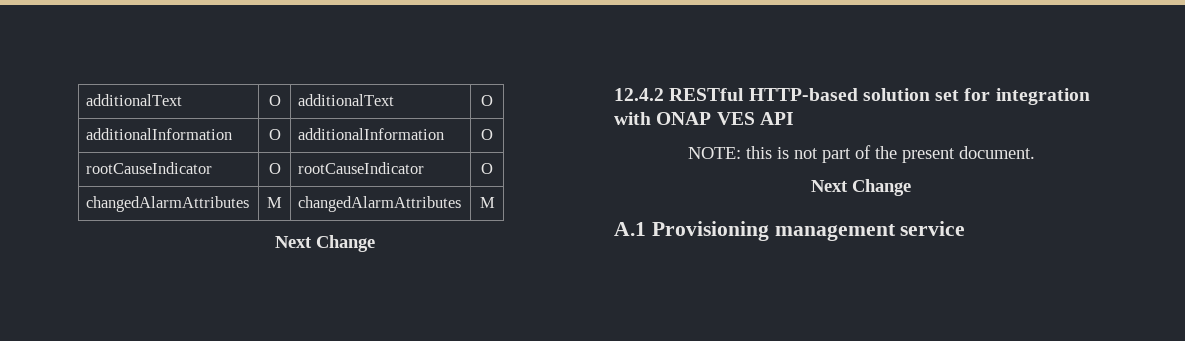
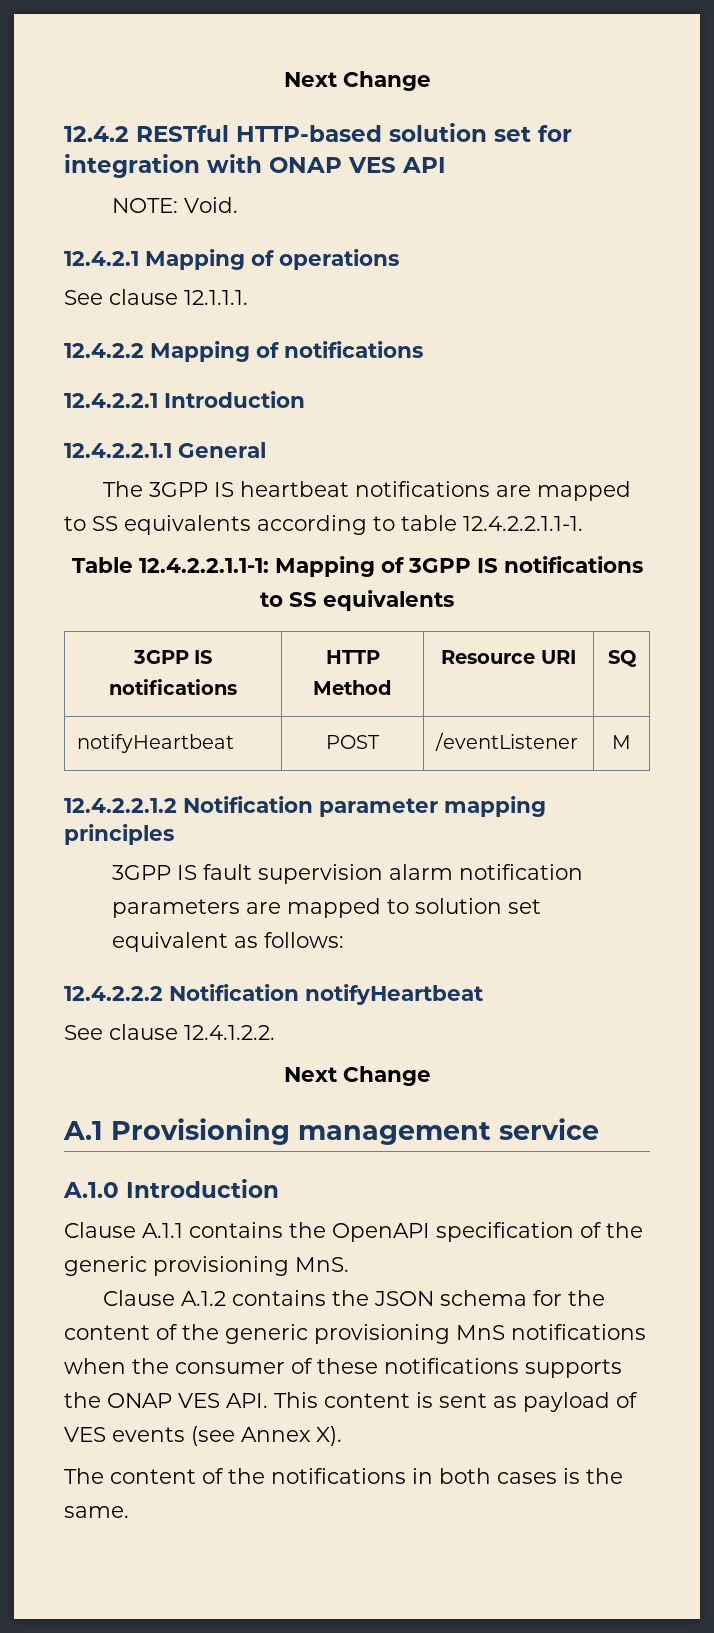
- additionalText | O | additionalText | O
- additionalInformation | O | additionalInformation | O
- rootCauseIndicator | O | rootCauseIndicator | O
- changedAlarmAttributes | M | changedAlarmAttributes | M
- NOTE: this is not part of the present document.
+ NOTE: Void.
+ 12.4.2.1 Mapping of operations
+ See clause 12.1.1.1.
+ 12.4.2.2 Mapping of notifications
+ 12.4.2.2.1 Introduction
+ 12.4.2.2.1.1 General
+ The 3GPP IS heartbeat notifications are mapped to SS equivalents according to table 12.4.2.2.1.1-1.
+ Table 12.4.2.2.1.1-1: Mapping of 3GPP IS notifications to SS equivalents
+ 3GPP IS notifications | HTTP Method | Resource URI | SQ
+ notifyHeartbeat | POST | /eventListener | M
+ 12.4.2.2.1.2 Notification parameter mapping principles
+ 3GPP IS fault supervision alarm notification parameters are mapped to solution set equivalent as follows:
+ 12.4.2.2.2 Notification notifyHeartbeat
+ See clause 12.4.1.2.2.
+ A.1.0 Introduction
+ Clause A.1.1 contains the OpenAPI specification of the generic provisioning MnS.
+ Clause A.1.2 contains the JSON schema for the content of the generic provisioning MnS notifications when the consumer of these notifications supports the ONAP VES API. This content is sent as payload of VES events (see Annex X).
+ The content of the notifications in both cases is the same.

